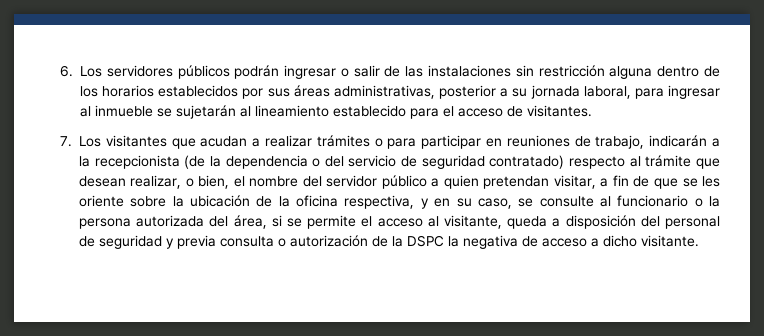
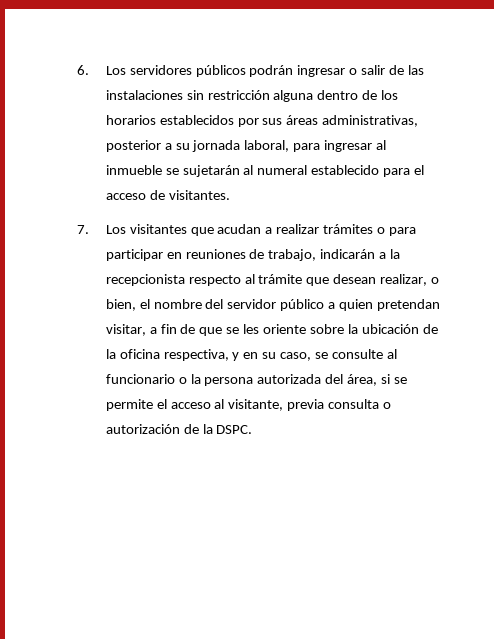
- 6. Los servidores públicos podrán ingresar o salir de las instalaciones sin restricción alguna dentro de los horarios establecidos por sus áreas administrativas, posterior a su jornada laboral, para ingresar al inmueble se sujetarán al lineamiento establecido para el acceso de visitantes.
+ 6. Los servidores públicos podrán ingresar o salir de las instalaciones sin restricción alguna dentro de los horarios establecidos por sus áreas administrativas, posterior a su jornada laboral, para ingresar al inmueble se sujetarán al numeral establecido para el acceso de visitantes.
- 7. Los visitantes que acudan a realizar trámites o para participar en reuniones de trabajo, indicarán a la recepcionista (de la dependencia o del servicio de seguridad contratado) respecto al trámite que desean realizar, o bien, el nombre del servidor público a quien pretendan visitar, a fin de que se les oriente sobre la ubicación de la oficina respectiva, y en su caso, se consulte al funcionario o la persona autorizada del área, si se permite el acceso al visitante, queda a disposición del personal de seguridad y previa consulta o autorización de la DSPC la negativa de acceso a dicho visitante.
+ 7. Los visitantes que acudan a realizar trámites o para participar en reuniones de trabajo, indicarán a la recepcionista respecto al trámite que desean realizar, o bien, el nombre del servidor público a quien pretendan visitar, a fin de que se les oriente sobre la ubicación de la oficina respectiva, y en su caso, se consulte al funcionario o la persona autorizada del área, si se permite el acceso al visitante, previa consulta o autorización de la DSPC.

